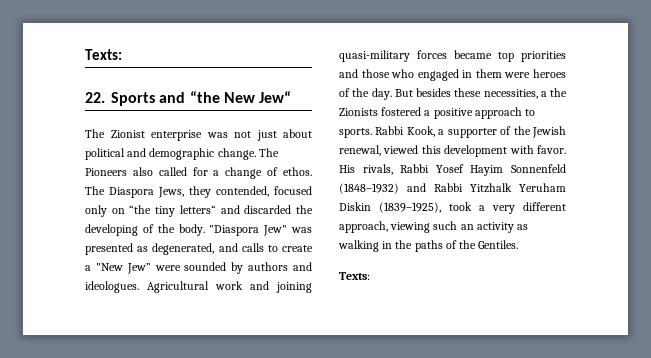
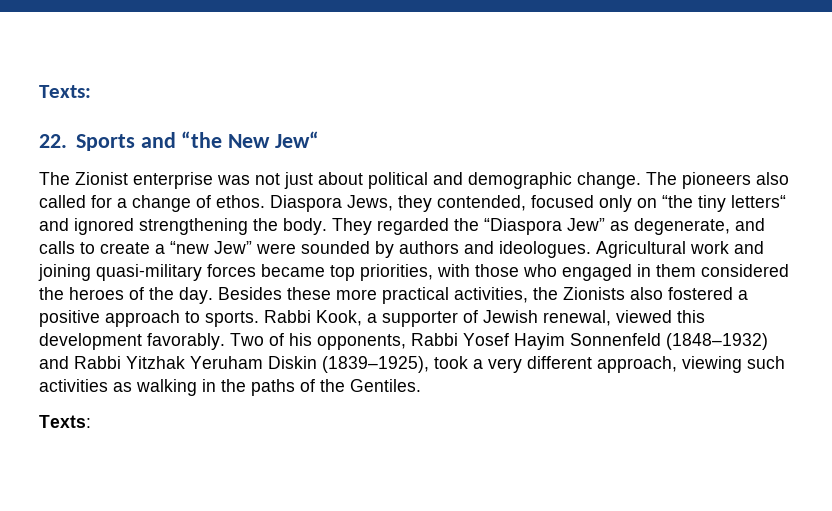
- The Pioneers also called for a change of ethos.
+ The pioneers also called for a change of ethos.
- The Diaspora Jews, they contended, focused only on “the tiny letters“ and discarded the developing of the body. "Diaspora Jew" was presented as degenerated, and calls to create a "New Jew” were sounded by authors and ideologues.
+ Diaspora Jews, they contended, focused only on “the tiny letters“ and ignored strengthening the body. They regarded the “Diaspora Jew” as degenerate, and calls to create a “new Jew” were sounded by authors and ideologues.
- Agricultural work and joining quasi-military forces became top priorities and those who engaged in them were heroes of the day.
+ Agricultural work and joining quasi-military forces became top priorities, with those who engaged in them considered the heroes of the day.
- But besides these necessities, a the Zionists fostered a positive approach to sports.
+ Besides these more practical activities, the Zionists also fostered a positive approach to sports.
- Rabbi Kook, a supporter of the Jewish renewal, viewed this development with favor. His rivals, Rabbi Yosef Hayim Sonnenfeld (1848–1932) and Rabbi Yitzhalk Yeruham Diskin (1839–1925), took a very different approach, viewing such an activity as walking in the paths of the Gentiles.
+ Rabbi Kook, a supporter of Jewish renewal, viewed this development favorably. Two of his opponents, Rabbi Yosef Hayim Sonnenfeld (1848–1932) and Rabbi Yitzhak Yeruham Diskin (1839–1925), took a very different approach, viewing such activities as walking in the paths of the Gentiles.

